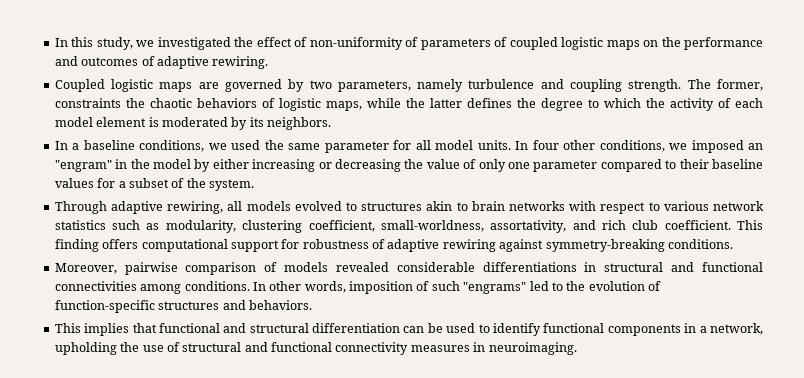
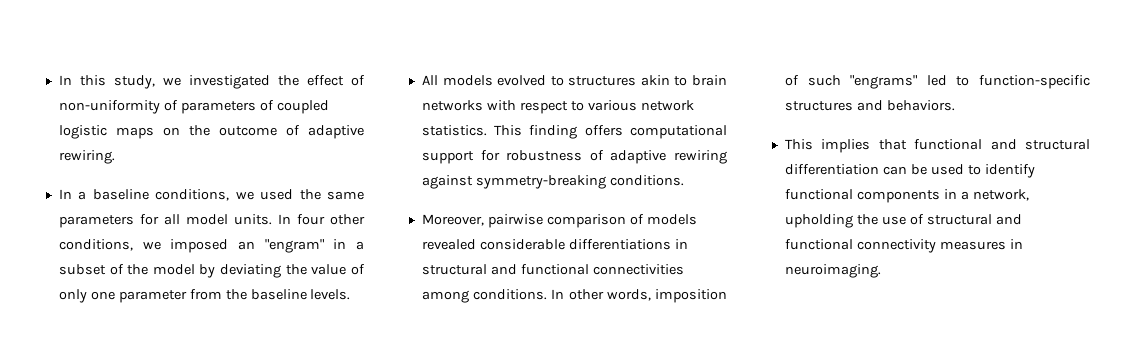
- In this study, we investigated the effect of non-uniformity of parameters of coupled logistic maps on the performance and outcomes of adaptive rewiring.
+ In this study, we investigated the effect of non-uniformity of parameters of coupled logistic maps on the outcome of adaptive rewiring.
- Coupled logistic maps are governed by two parameters, namely turbulence and coupling strength. The former, constraints the chaotic behaviors of logistic maps, while the latter defines the degree to which the activity of each model element is moderated by its neighbors.
- In a baseline conditions, we used the same parameter for all model units.
+ In a baseline conditions, we used the same parameters for all model units.
- In four other conditions, we imposed an "engram" in the model by either increasing or decreasing the value of only one parameter compared to their baseline values for a subset of the system.
- Through adaptive rewiring, all models evolved to structures akin to brain networks with respect to various network statistics such as modularity, clustering coefficient, small-worldness, assortativity, and rich club coefficient.
+ In four other conditions, we imposed an "engram" in a subset of the model by deviating the value of only one parameter from the baseline levels.
+ All models evolved to structures akin to brain networks with respect to various network statistics.
- In other words, imposition of such "engrams" led to the evolution of function-specific structures and behaviors.
+ In other words, imposition of such "engrams" led to function-specific structures and behaviors.

